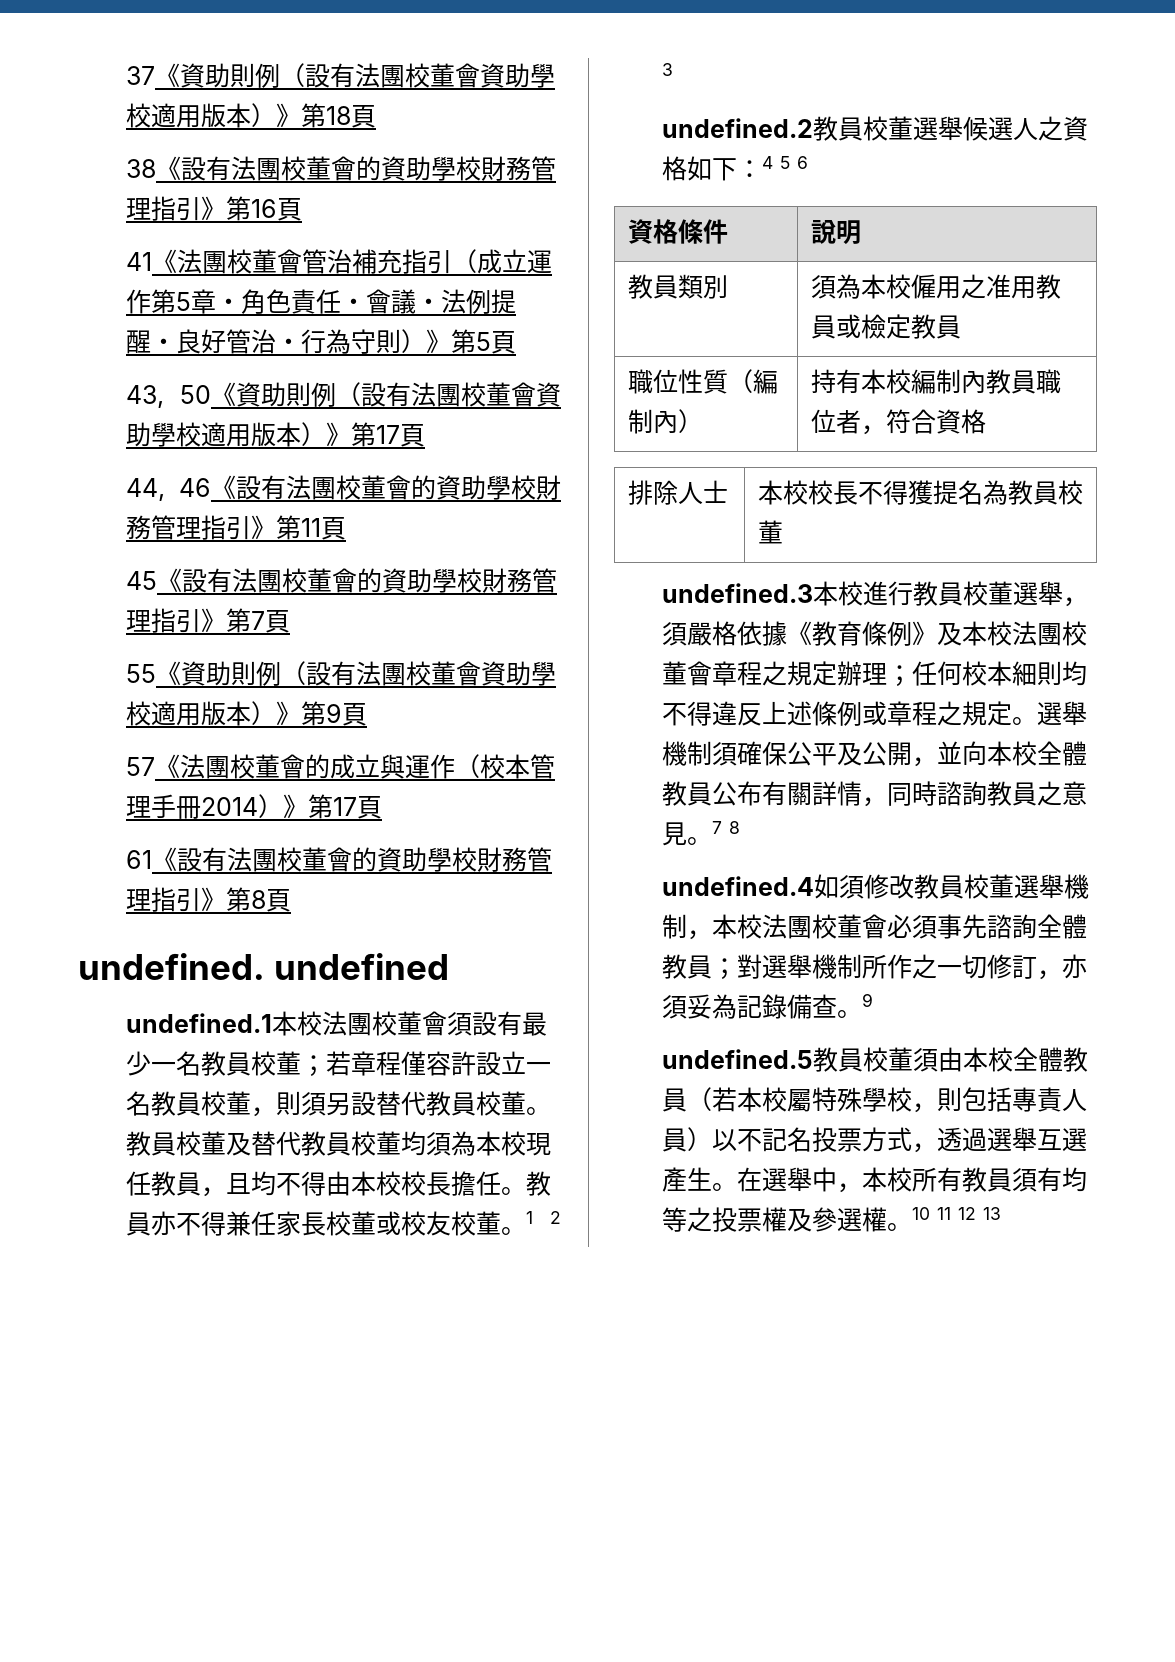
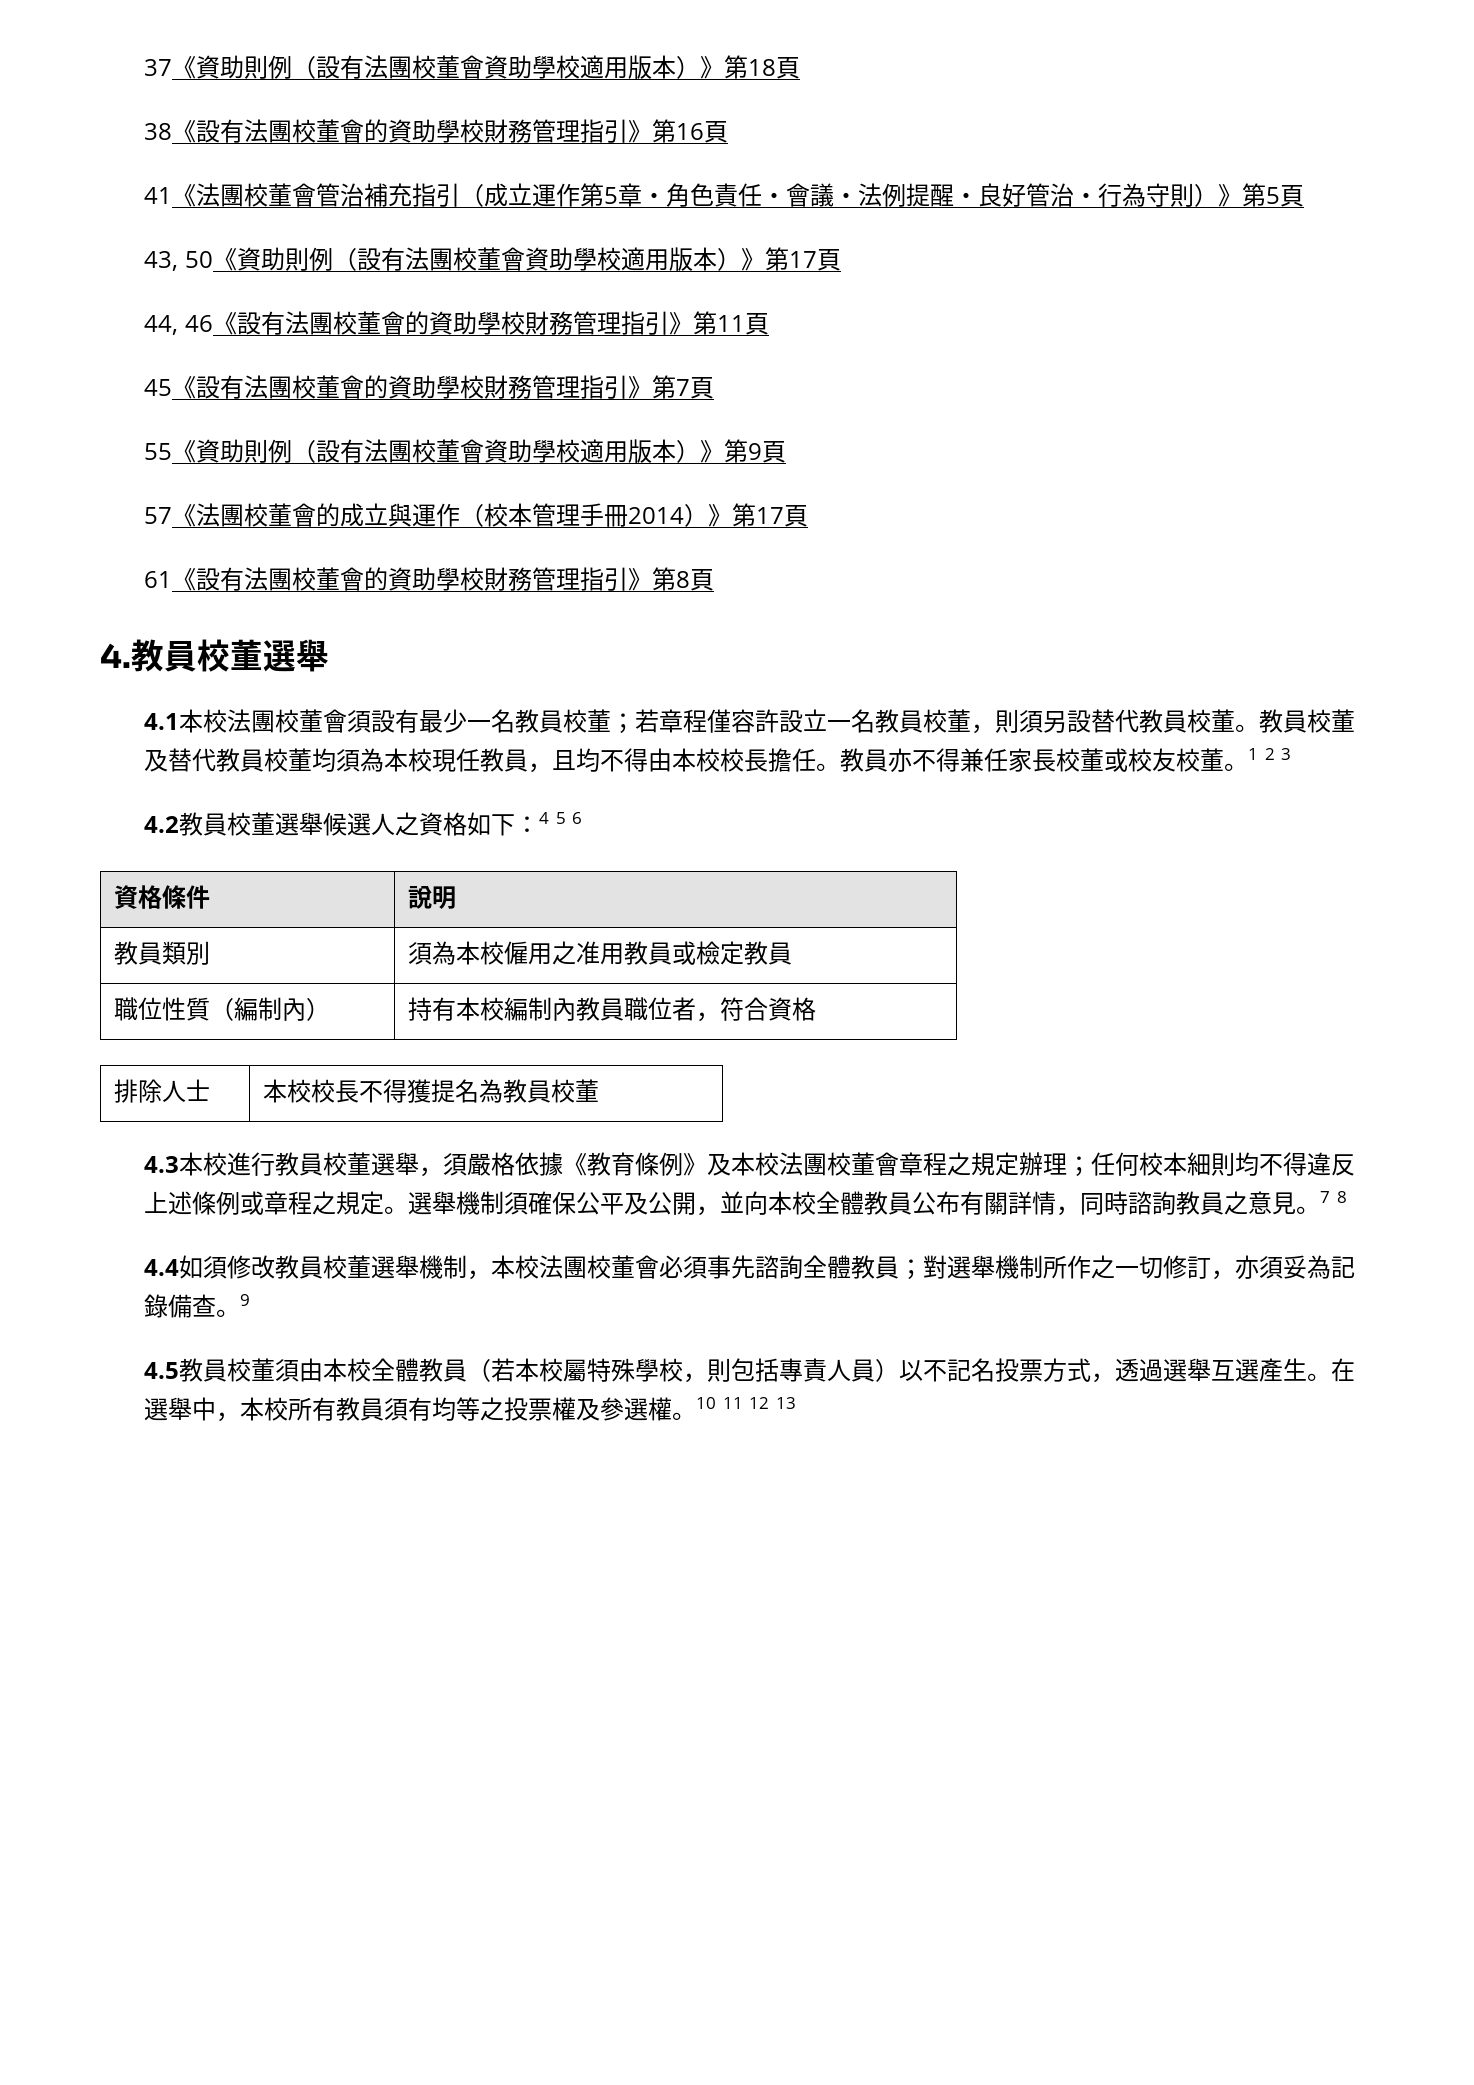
- undefined. undefined
- undefined.1本校法團校董會須設有最少一名教員校董；若章程僅容許設立一名教員校董，則須另設替代教員校董。
+ 4.教員校董選舉
+ 4.1本校法團校董會須設有最少一名教員校董；若章程僅容許設立一名教員校董，則須另設替代教員校董。
- undefined.2教員校董選舉候選人之資格如下：4 5 6
+ 4.2教員校董選舉候選人之資格如下：4 5 6
- undefined.3本校進行教員校董選舉，須嚴格依據《教育條例》及本校法團校董會章程之規定辦理；任何校本細則均不得違反上述條例或章程之規定。
+ 4.3本校進行教員校董選舉，須嚴格依據《教育條例》及本校法團校董會章程之規定辦理；任何校本細則均不得違反上述條例或章程之規定。
- undefined.4如須修改教員校董選舉機制，本校法團校董會必須事先諮詢全體教員；對選舉機制所作之一切修訂，亦須妥為記錄備查。
+ 4.4如須修改教員校董選舉機制，本校法團校董會必須事先諮詢全體教員；對選舉機制所作之一切修訂，亦須妥為記錄備查。
- undefined.5教員校董須由本校全體教員（若本校屬特殊學校，則包括專責人員）以不記名投票方式，透過選舉互選產生。
+ 4.5教員校董須由本校全體教員（若本校屬特殊學校，則包括專責人員）以不記名投票方式，透過選舉互選產生。

